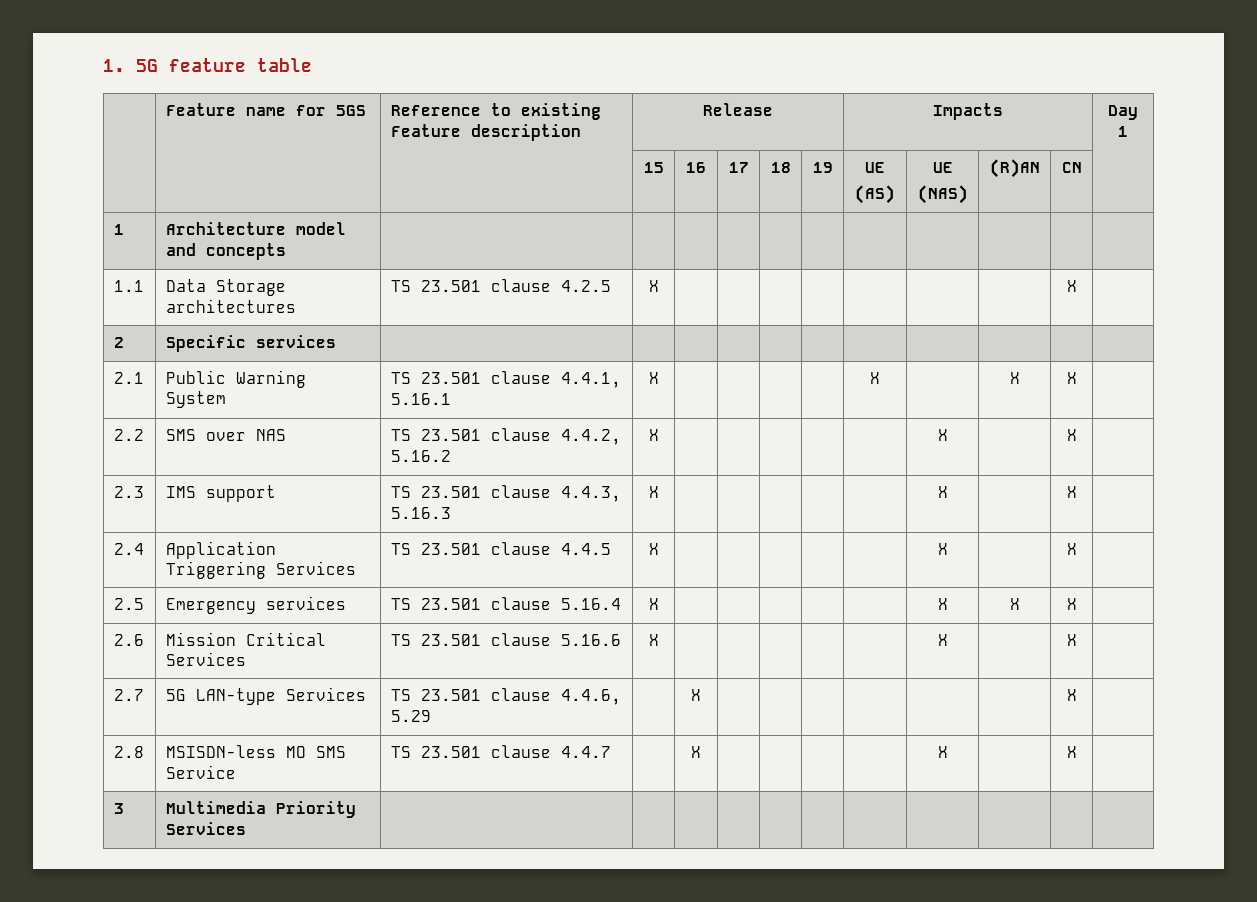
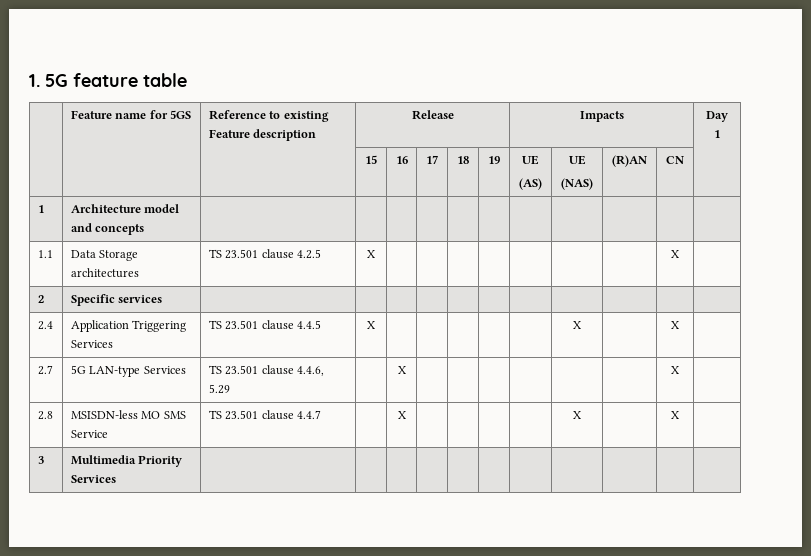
- 2.1 | Public Warning System | TS 23.501 clause 4.4.1, 5.16.1 | X | | | | | X | | X | X |
- 2.2 | SMS over NAS | TS 23.501 clause 4.4.2, 5.16.2 | X | | | | | | X | | X |
- 2.3 | IMS support | TS 23.501 clause 4.4.3, 5.16.3 | X | | | | | | X | | X |
- 2.5 | Emergency services | TS 23.501 clause 5.16.4 | X | | | | | | X | X | X |
- 2.6 | Mission Critical Services | TS 23.501 clause 5.16.6 | X | | | | | | X | | X |

